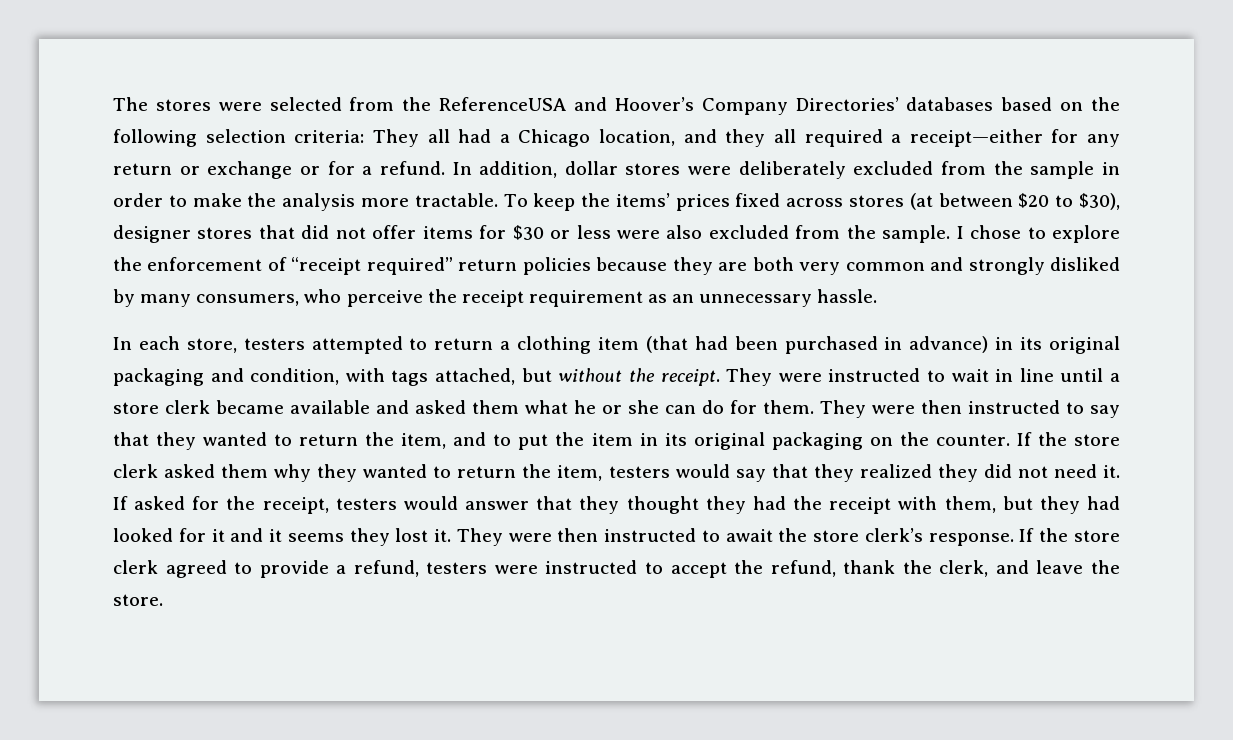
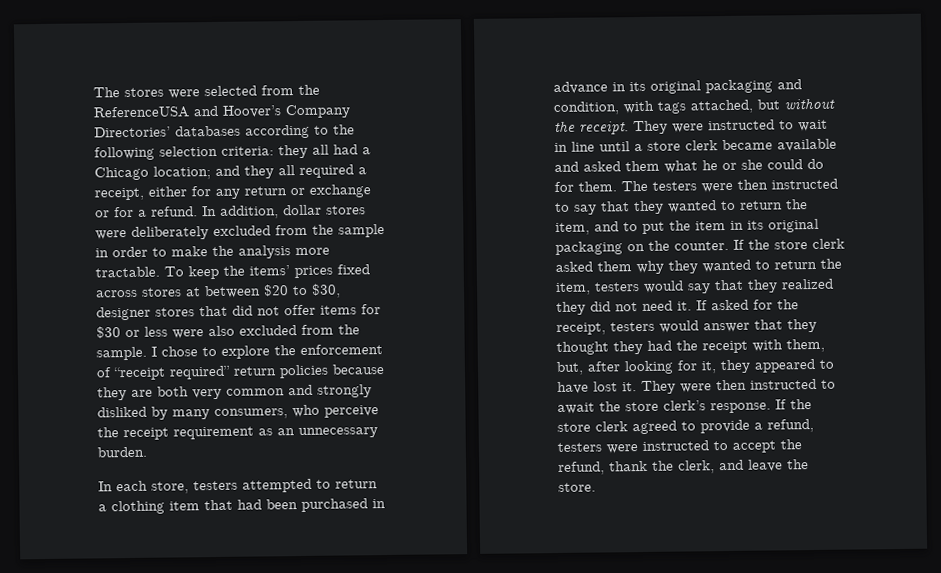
- The stores were selected from the ReferenceUSA and Hoover’s Company Directories’ databases based on the following selection criteria: They all had a Chicago location, and they all required a receipt—either for any return or exchange or for a refund.
+ The stores were selected from the ReferenceUSA and Hoover’s Company Directories’ databases according to the following selection criteria: they all had a Chicago location; and they all required a receipt, either for any return or exchange or for a refund.
- To keep the items’ prices fixed across stores (at between $20 to $30), designer stores that did not offer items for $30 or less were also excluded from the sample.
+ To keep the items’ prices fixed across stores at between $20 to $30, designer stores that did not offer items for $30 or less were also excluded from the sample.
- I chose to explore the enforcement of “receipt required” return policies because they are both very common and strongly disliked by many consumers, who perceive the receipt requirement as an unnecessary hassle.
+ I chose to explore the enforcement of “receipt required” return policies because they are both very common and strongly disliked by many consumers, who perceive the receipt requirement as an unnecessary burden.
- In each store, testers attempted to return a clothing item (that had been purchased in advance) in its original packaging and condition, with tags attached, but without the receipt.
+ In each store, testers attempted to return a clothing item that had been purchased in advance in its original packaging and condition, with tags attached, but without the receipt.
- They were instructed to wait in line until a store clerk became available and asked them what he or she can do for them.
+ They were instructed to wait in line until a store clerk became available and asked them what he or she could do for them.
- They were then instructed to say that they wanted to return the item, and to put the item in its original packaging on the counter.
+ The testers were then instructed to say that they wanted to return the item, and to put the item in its original packaging on the counter.
- If asked for the receipt, testers would answer that they thought they had the receipt with them, but they had looked for it and it seems they lost it.
+ If asked for the receipt, testers would answer that they thought they had the receipt with them, but, after looking for it, they appeared to have lost it.

